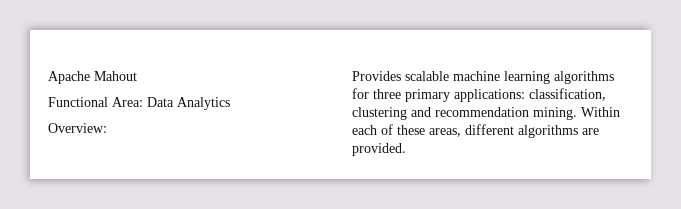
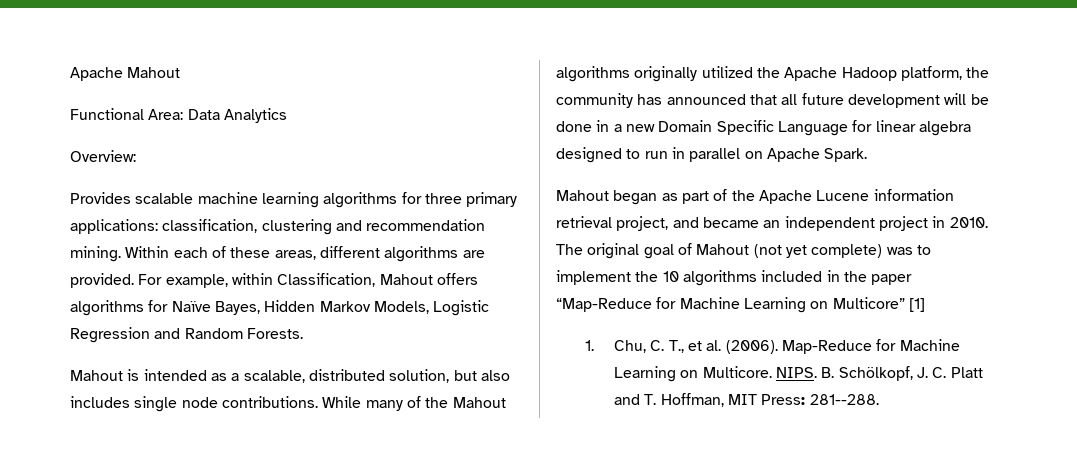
+ For example, within Classification, Mahout offers algorithms for Naïve Bayes, Hidden Markov Models, Logistic Regression and Random Forests.
+ Mahout is intended as a scalable, distributed solution, but also includes single node contributions. While many of the Mahout algorithms originally utilized the Apache Hadoop platform, the community has announced that all future development will be done in a new Domain Specific Language for linear algebra designed to run in parallel on Apache Spark.
+ Mahout began as part of the Apache Lucene information retrieval project, and became an independent project in 2010. The original goal of Mahout (not yet complete) was to implement the 10 algorithms included in the paper “Map-Reduce for Machine Learning on Multicore” [1]
+ 1. Chu, C. T., et al. (2006). Map-Reduce for Machine Learning on Multicore. NIPS. B. Schölkopf, J. C. Platt and T. Hoffman, MIT Press: 281--288.

